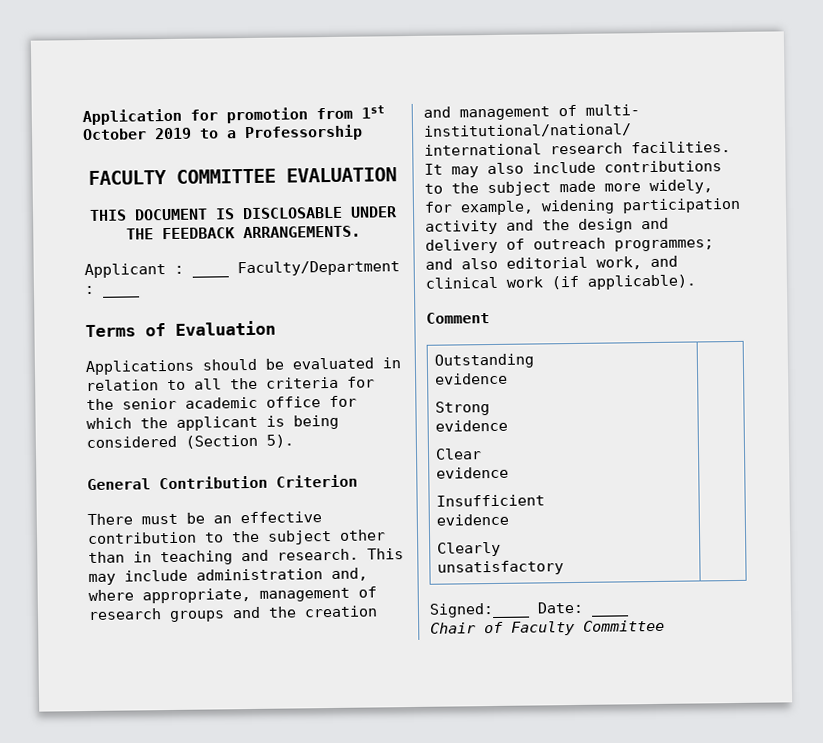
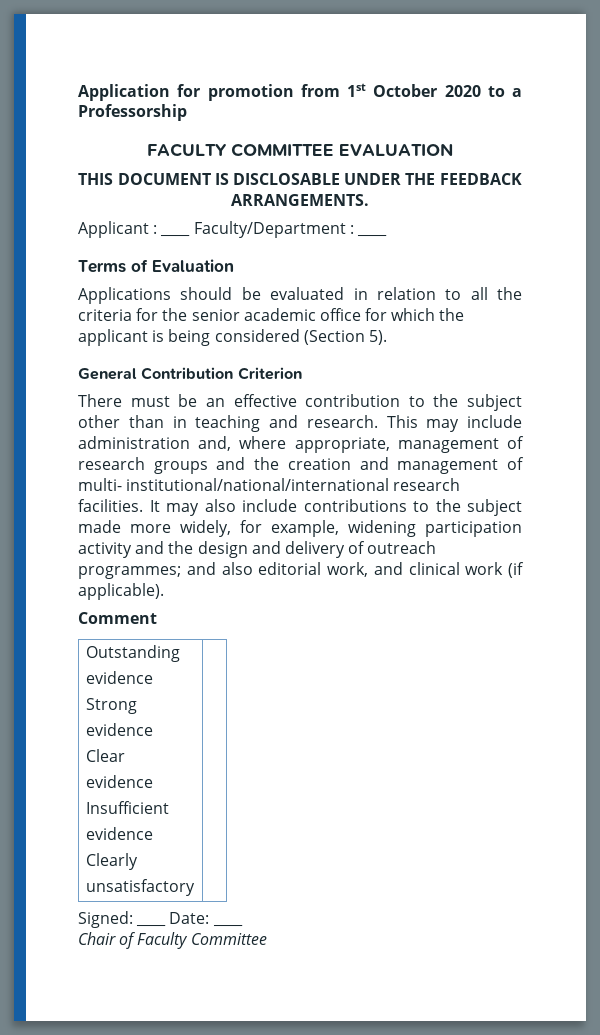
- Application for promotion from 1st October 2019 to a Professorship
+ Application for promotion from 1st October 2020 to a Professorship
- Signed:____ Date: ____
+ Signed: ____ Date: ____

